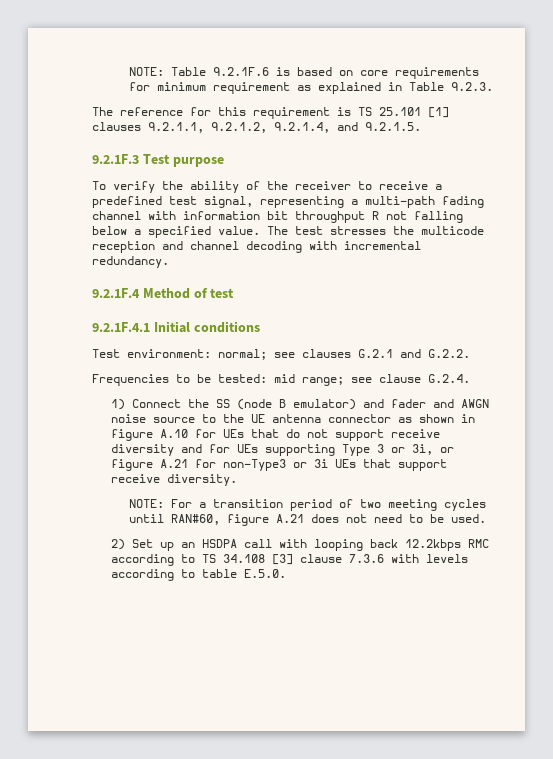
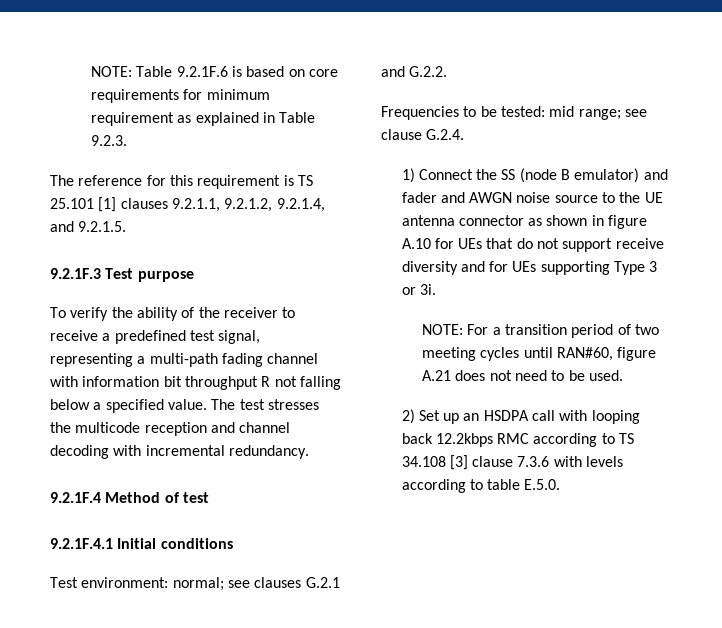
- 1) Connect the SS (node B emulator) and fader and AWGN noise source to the UE antenna connector as shown in figure A.10 for UEs that do not support receive diversity and for UEs supporting Type 3 or 3i, or figure A.21 for non-Type3 or 3i UEs that support receive diversity.
+ 1) Connect the SS (node B emulator) and fader and AWGN noise source to the UE antenna connector as shown in figure A.10 for UEs that do not support receive diversity and for UEs supporting Type 3 or 3i.

